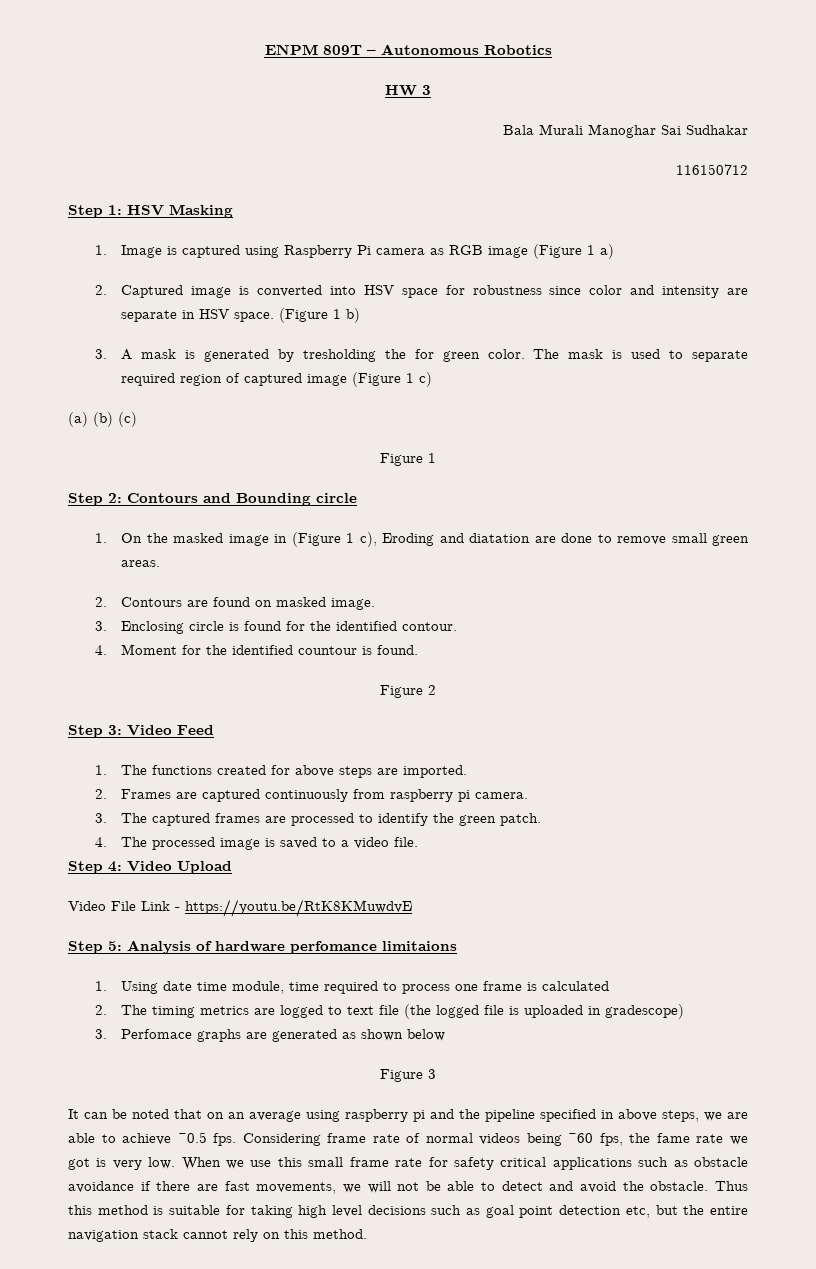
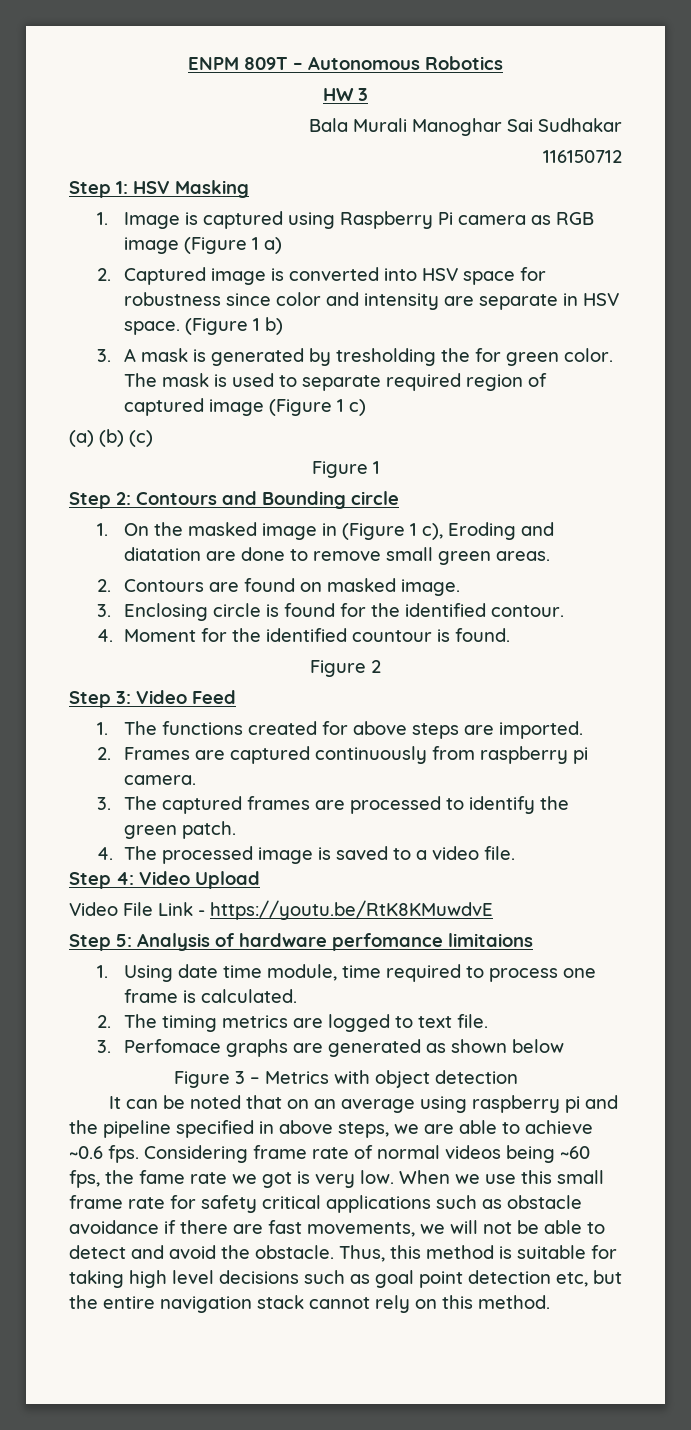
- 1. Using date time module, time required to process one frame is calculated
+ 1. Using date time module, time required to process one frame is calculated.
- 2. The timing metrics are logged to text file (the logged file is uploaded in gradescope)
+ 2. The timing metrics are logged to text file.
- Figure 3
+ Figure 3 – Metrics with object detection
- It can be noted that on an average using raspberry pi and the pipeline specified in above steps, we are able to achieve ~0.5 fps.
+ It can be noted that on an average using raspberry pi and the pipeline specified in above steps, we are able to achieve ~0.6 fps.
- Thus this method is suitable for taking high level decisions such as goal point detection etc, but the entire navigation stack cannot rely on this method.
+ Thus, this method is suitable for taking high level decisions such as goal point detection etc, but the entire navigation stack cannot rely on this method.

